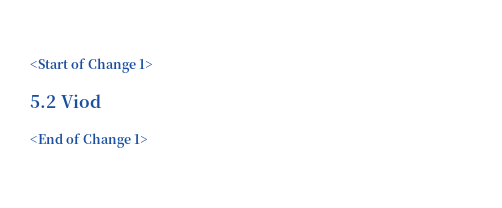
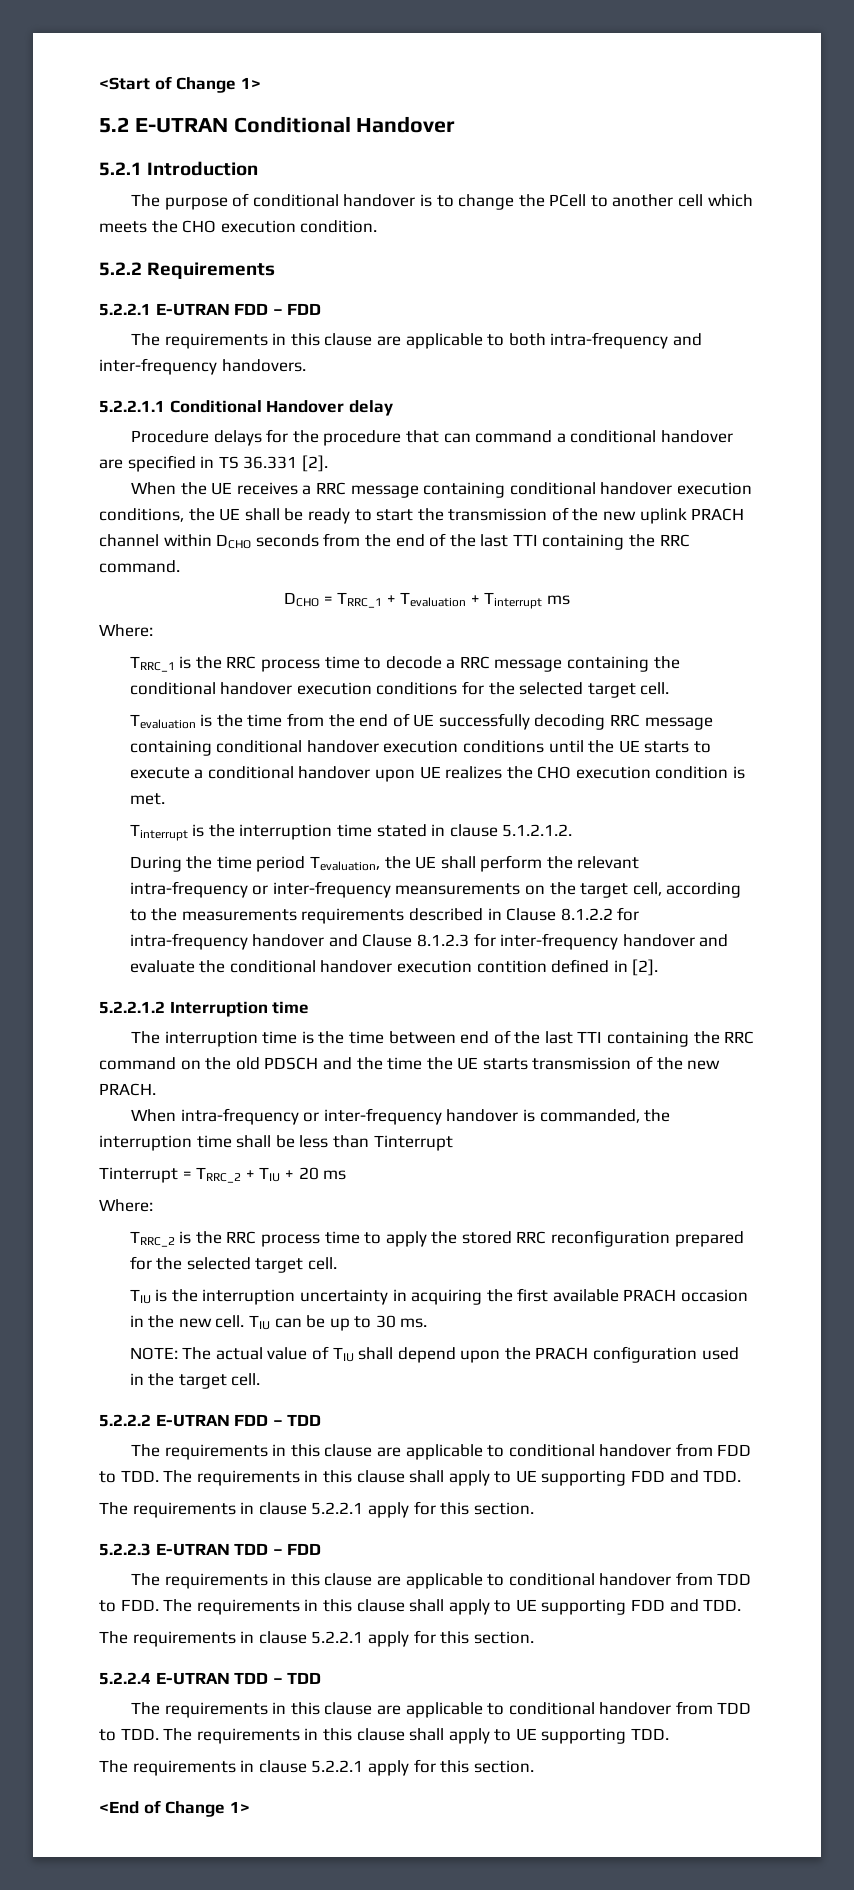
- 5.2 Viod
+ 5.2 E-UTRAN Conditional Handover
+ 5.2.1 Introduction
+ The purpose of conditional handover is to change the PCell to another cell which meets the CHO execution condition.
+ 5.2.2 Requirements
+ 5.2.2.1 E-UTRAN FDD – FDD
+ The requirements in this clause are applicable to both intra-frequency and inter-frequency handovers.
+ 5.2.2.1.1 Conditional Handover delay
+ Procedure delays for the procedure that can command a conditional handover are specified in TS 36.331 [2].
+ When the UE receives a RRC message containing conditional handover execution conditions, the UE shall be ready to start the transmission of the new uplink PRACH channel within DCHO seconds from the end of the last TTI containing the RRC command.
+ DCHO = TRRC_1 + Tevaluation + Tinterrupt ms
+ Where:
+ TRRC_1 is the RRC process time to decode a RRC message containing the conditional handover execution conditions for the selected target cell.
+ Tevaluation is the time from the end of UE successfully decoding RRC message containing conditional handover execution conditions until the UE starts to execute a conditional handover upon UE realizes the CHO execution condition is met.
+ Tinterrupt is the interruption time stated in clause 5.1.2.1.2.
+ During the time period Tevaluation, the UE shall perform the relevant intra-frequency or inter-frequency meansurements on the target cell, according to the measurements requirements described in Clause 8.1.2.2 for intra-frequency handover and Clause 8.1.2.3 for inter-frequency handover and evaluate the conditional handover execution contition defined in [2].
+ 5.2.2.1.2 Interruption time
+ The interruption time is the time between end of the last TTI containing the RRC command on the old PDSCH and the time the UE starts transmission of the new PRACH.
+ When intra-frequency or inter-frequency handover is commanded, the interruption time shall be less than Tinterrupt
+ Tinterrupt = TRRC_2 + TIU + 20 ms
+ Where:
+ TRRC_2 is the RRC process time to apply the stored RRC reconfiguration prepared for the selected target cell.
+ TIU is the interruption uncertainty in acquiring the first available PRACH occasion in the new cell. TIU can be up to 30 ms.
+ NOTE: The actual value of TIU shall depend upon the PRACH configuration used in the target cell.
+ 5.2.2.2 E-UTRAN FDD – TDD
+ The requirements in this clause are applicable to conditional handover from FDD to TDD. The requirements in this clause shall apply to UE supporting FDD and TDD.
+ The requirements in clause 5.2.2.1 apply for this section.
+ 5.2.2.3 E-UTRAN TDD – FDD
+ The requirements in this clause are applicable to conditional handover from TDD to FDD. The requirements in this clause shall apply to UE supporting FDD and TDD.
+ The requirements in clause 5.2.2.1 apply for this section.
+ 5.2.2.4 E-UTRAN TDD – TDD
+ The requirements in this clause are applicable to conditional handover from TDD to TDD. The requirements in this clause shall apply to UE supporting TDD.
+ The requirements in clause 5.2.2.1 apply for this section.

